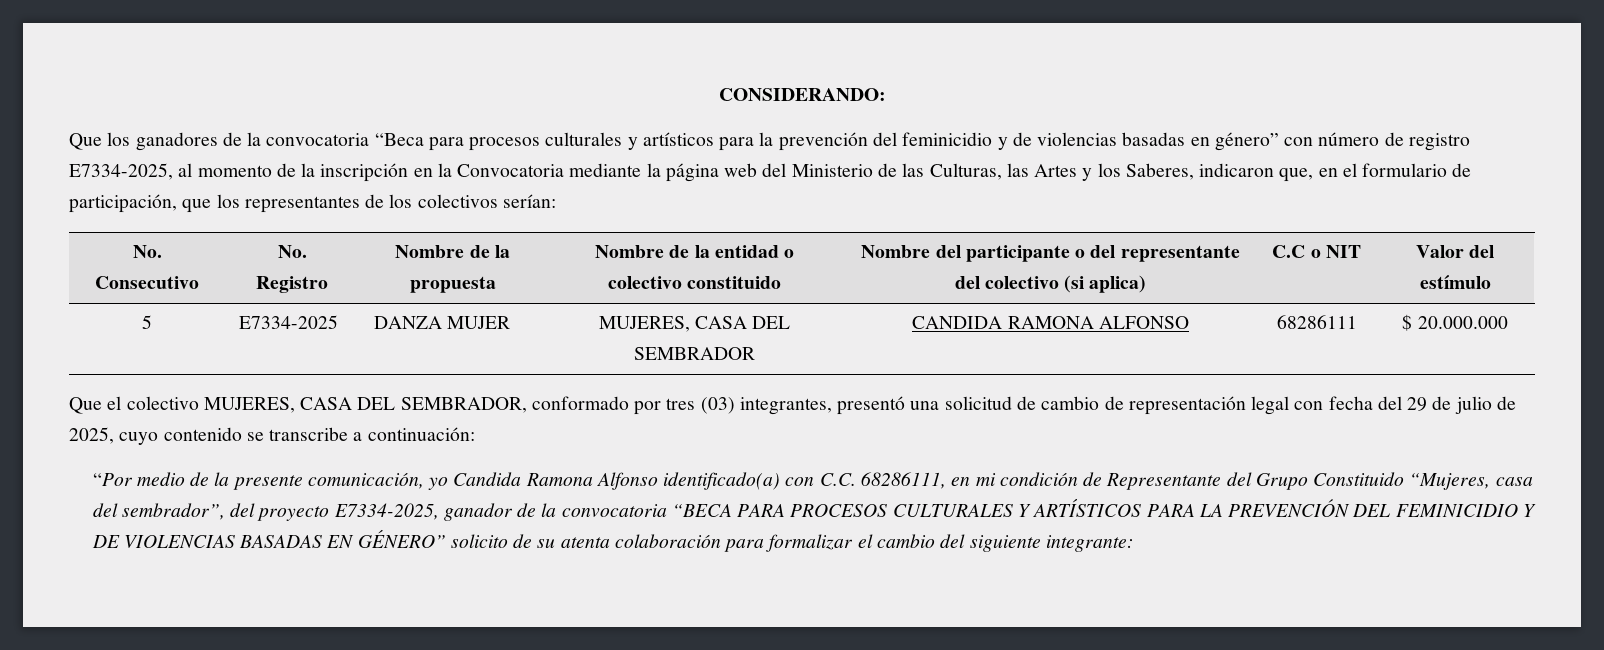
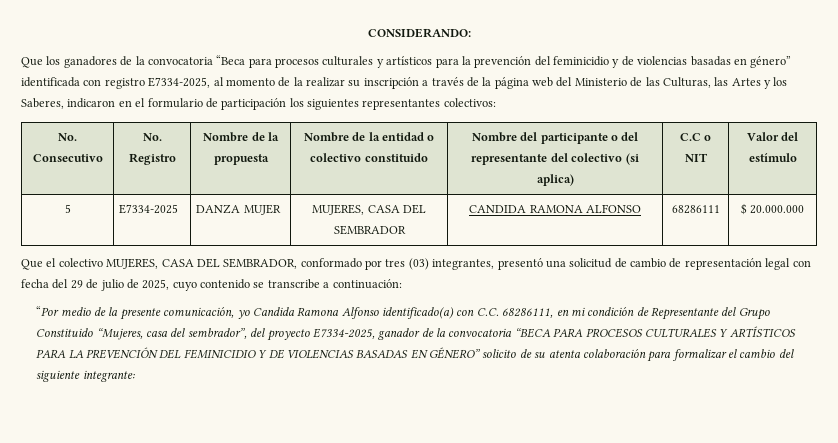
- Que los ganadores de la convocatoria “Beca para procesos culturales y artísticos para la prevención del feminicidio y de violencias basadas en género” con número de registro E7334-2025, al momento de la inscripción en la Convocatoria mediante la página web del Ministerio de las Culturas, las Artes y los Saberes, indicaron que, en el formulario de participación, que los representantes de los colectivos serían:
+ Que los ganadores de la convocatoria “Beca para procesos culturales y artísticos para la prevención del feminicidio y de violencias basadas en género” identificada con registro E7334-2025, al momento de la realizar su inscripción a través de la página web del Ministerio de las Culturas, las Artes y los Saberes, indicaron en el formulario de participación los siguientes representantes colectivos:

